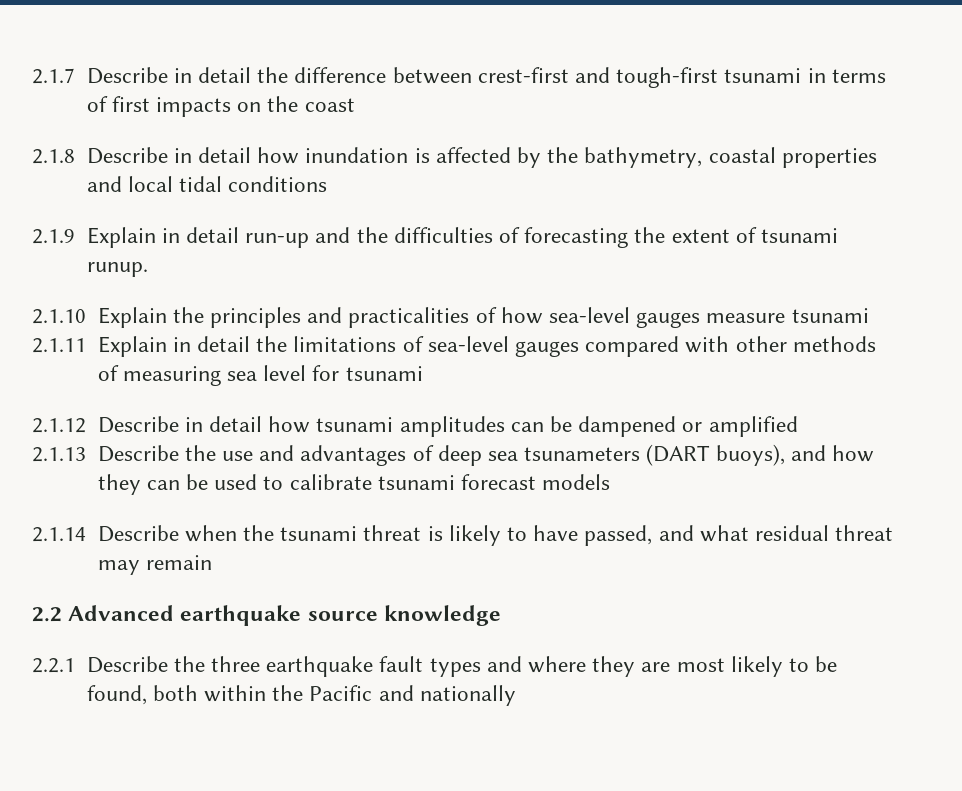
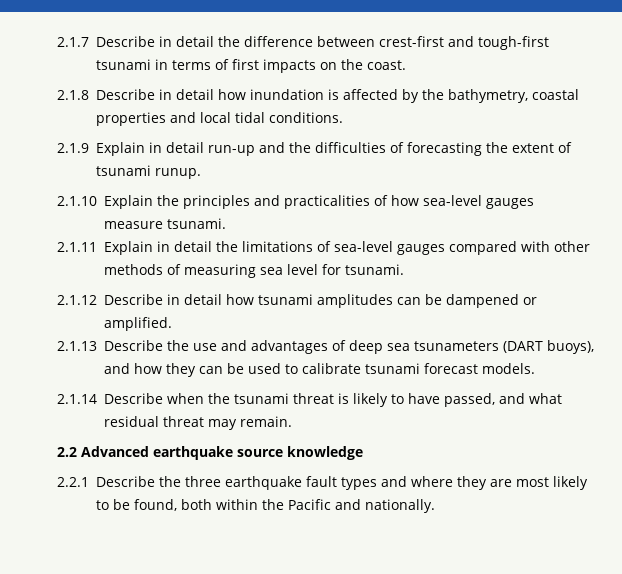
- 2.1.7 Describe in detail the difference between crest-first and tough-first tsunami in terms of first impacts on the coast
+ 2.1.7 Describe in detail the difference between crest-first and tough-first tsunami in terms of first impacts on the coast.
- 2.1.8 Describe in detail how inundation is affected by the bathymetry, coastal properties and local tidal conditions
+ 2.1.8 Describe in detail how inundation is affected by the bathymetry, coastal properties and local tidal conditions.
- 2.1.10 Explain the principles and practicalities of how sea-level gauges measure tsunami
+ 2.1.10 Explain the principles and practicalities of how sea-level gauges measure tsunami.
- 2.1.11 Explain in detail the limitations of sea-level gauges compared with other methods of measuring sea level for tsunami
+ 2.1.11 Explain in detail the limitations of sea-level gauges compared with other methods of measuring sea level for tsunami.
- 2.1.12 Describe in detail how tsunami amplitudes can be dampened or amplified
+ 2.1.12 Describe in detail how tsunami amplitudes can be dampened or amplified.
- 2.1.13 Describe the use and advantages of deep sea tsunameters (DART buoys), and how they can be used to calibrate tsunami forecast models
+ 2.1.13 Describe the use and advantages of deep sea tsunameters (DART buoys), and how they can be used to calibrate tsunami forecast models.
- 2.1.14 Describe when the tsunami threat is likely to have passed, and what residual threat may remain
+ 2.1.14 Describe when the tsunami threat is likely to have passed, and what residual threat may remain.
- 2.2.1 Describe the three earthquake fault types and where they are most likely to be found, both within the Pacific and nationally
+ 2.2.1 Describe the three earthquake fault types and where they are most likely to be found, both within the Pacific and nationally.

